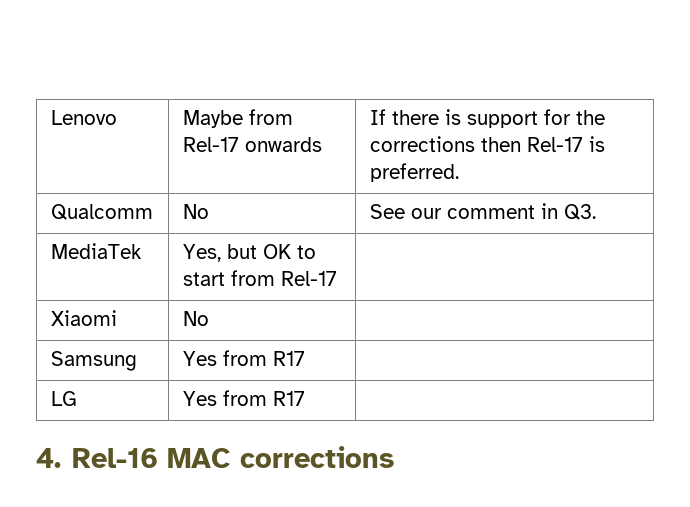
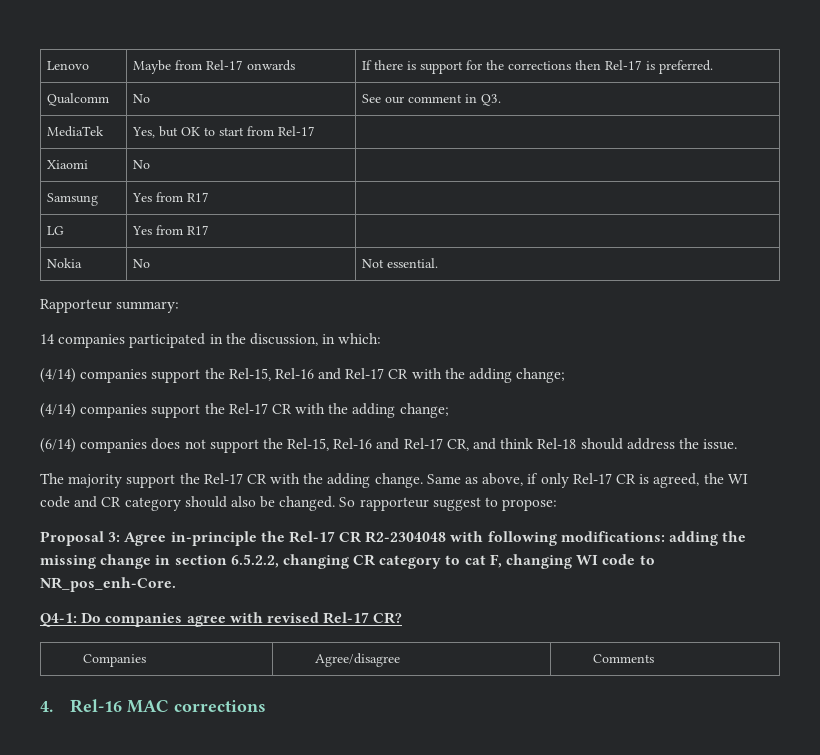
+ Nokia | No | Not essential.
+ Rapporteur summary:
+ 14 companies participated in the discussion, in which:
+ (4/14) companies support the Rel-15, Rel-16 and Rel-17 CR with the adding change;
+ (4/14) companies support the Rel-17 CR with the adding change;
+ (6/14) companies does not support the Rel-15, Rel-16 and Rel-17 CR, and think Rel-18 should address the issue.
+ The majority support the Rel-17 CR with the adding change. Same as above, if only Rel-17 CR is agreed, the WI code and CR category should also be changed. So rapporteur suggest to propose:
+ Proposal 3: Agree in-principle the Rel-17 CR R2-2304048 with following modifications: adding the missing change in section 6.5.2.2, changing CR category to cat F, changing WI code to NR_pos_enh-Core.
+ Q4-1: Do companies agree with revised Rel-17 CR?
+ Companies | Agree/disagree | Comments

